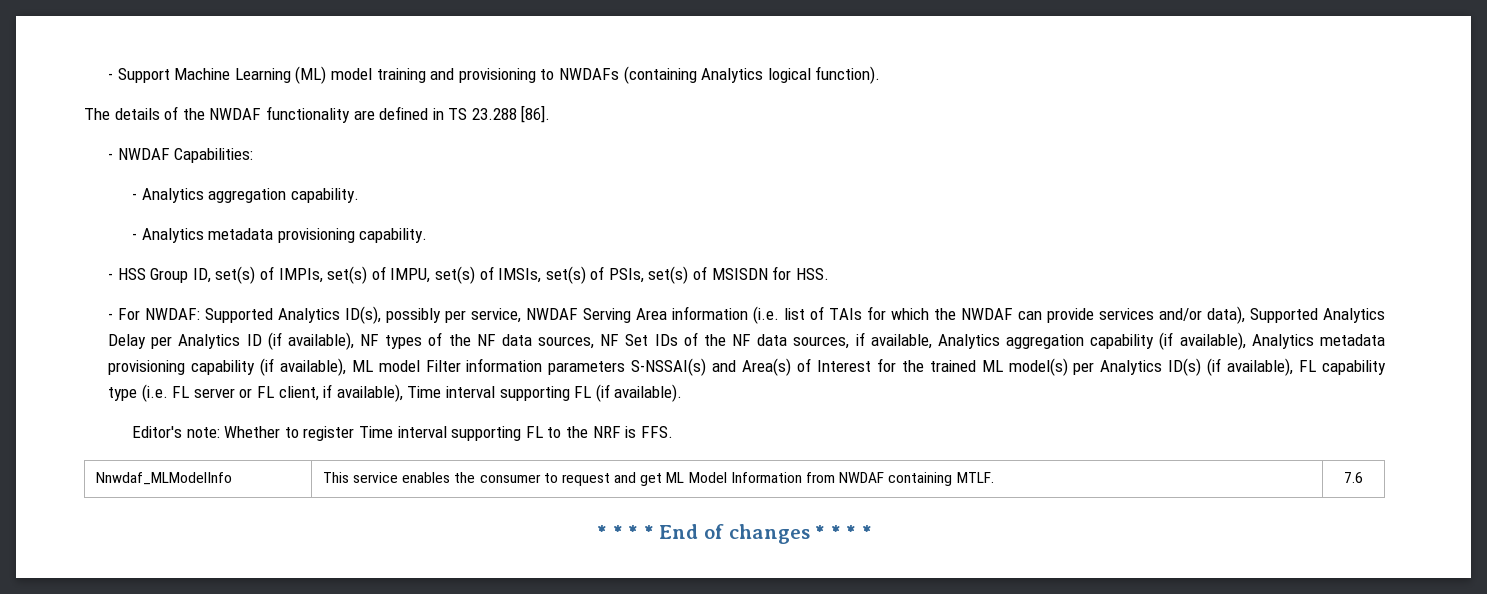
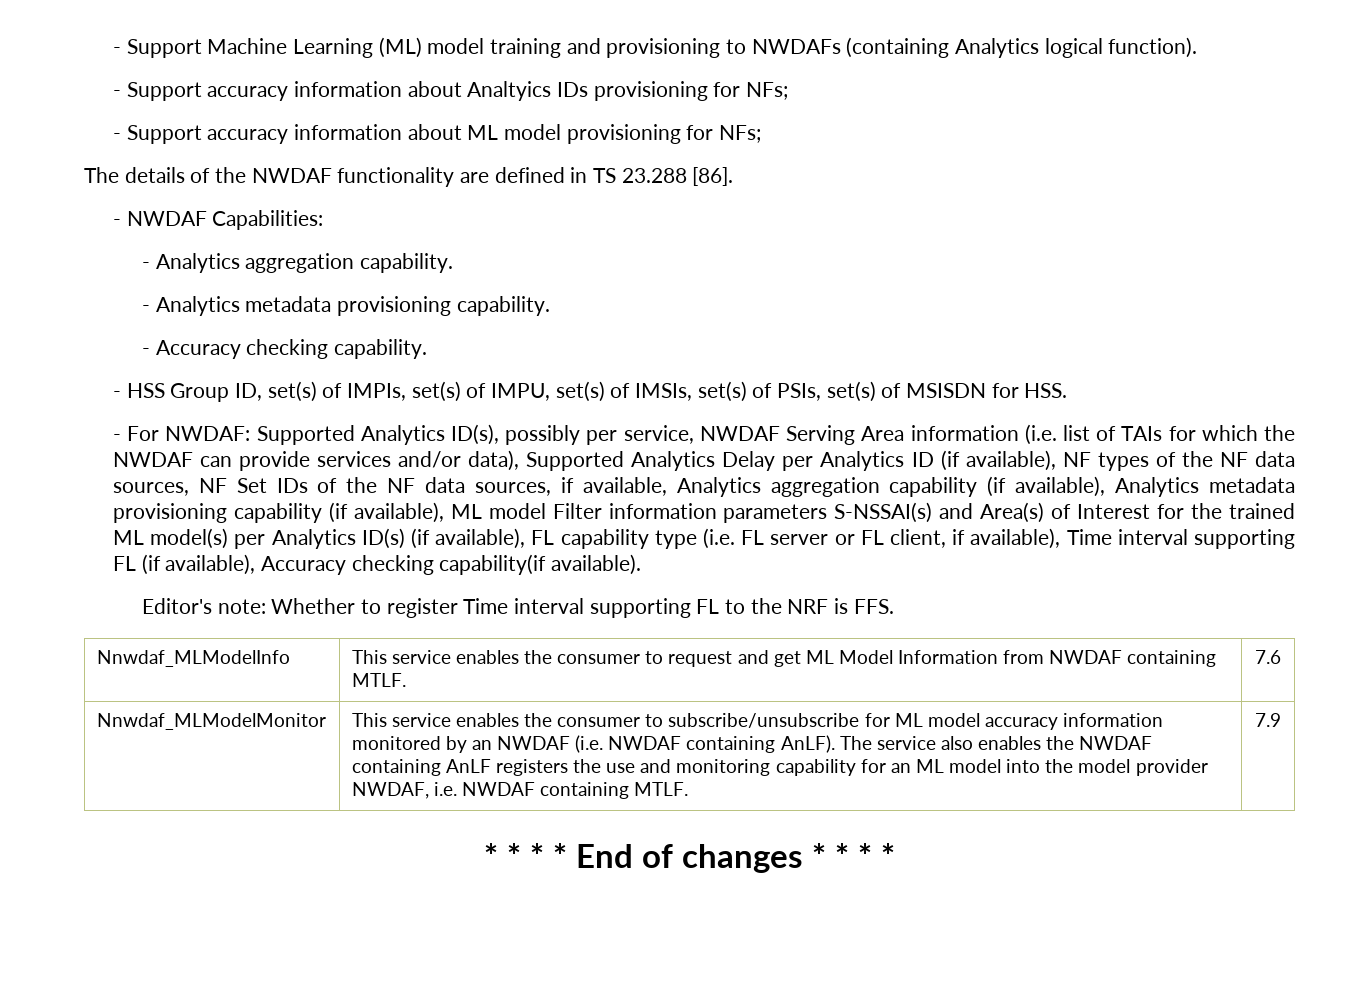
+ - Support accuracy information about Analtyics IDs provisioning for NFs;
+ - Support accuracy information about ML model provisioning for NFs;
+ - Accuracy checking capability.
- Supported Analytics ID(s), possibly per service, NWDAF Serving Area information (i.e. list of TAIs for which the NWDAF can provide services and/or data), Supported Analytics Delay per Analytics ID (if available), NF types of the NF data sources, NF Set IDs of the NF data sources, if available, Analytics aggregation capability (if available), Analytics metadata provisioning capability (if available), ML model Filter information parameters S-NSSAI(s) and Area(s) of Interest for the trained ML model(s) per Analytics ID(s) (if available), FL capability type (i.e. FL server or FL client, if available), Time interval supporting FL (if available).
+ Supported Analytics ID(s), possibly per service, NWDAF Serving Area information (i.e. list of TAIs for which the NWDAF can provide services and/or data), Supported Analytics Delay per Analytics ID (if available), NF types of the NF data sources, NF Set IDs of the NF data sources, if available, Analytics aggregation capability (if available), Analytics metadata provisioning capability (if available), ML model Filter information parameters S-NSSAI(s) and Area(s) of Interest for the trained ML model(s) per Analytics ID(s) (if available), FL capability type (i.e. FL server or FL client, if available), Time interval supporting FL (if available), Accuracy checking capability(if available).
+ Nnwdaf_MLModelMonitor | This service enables the consumer to subscribe/unsubscribe for ML model accuracy information monitored by an NWDAF (i.e. NWDAF containing AnLF). The service also enables the NWDAF containing AnLF registers the use and monitoring capability for an ML model into the model provider NWDAF, i.e. NWDAF containing MTLF. | 7.9

